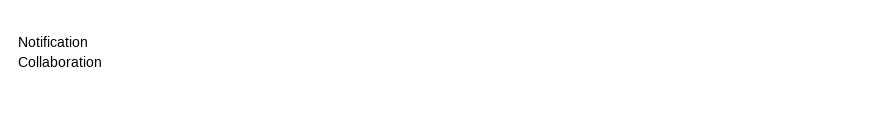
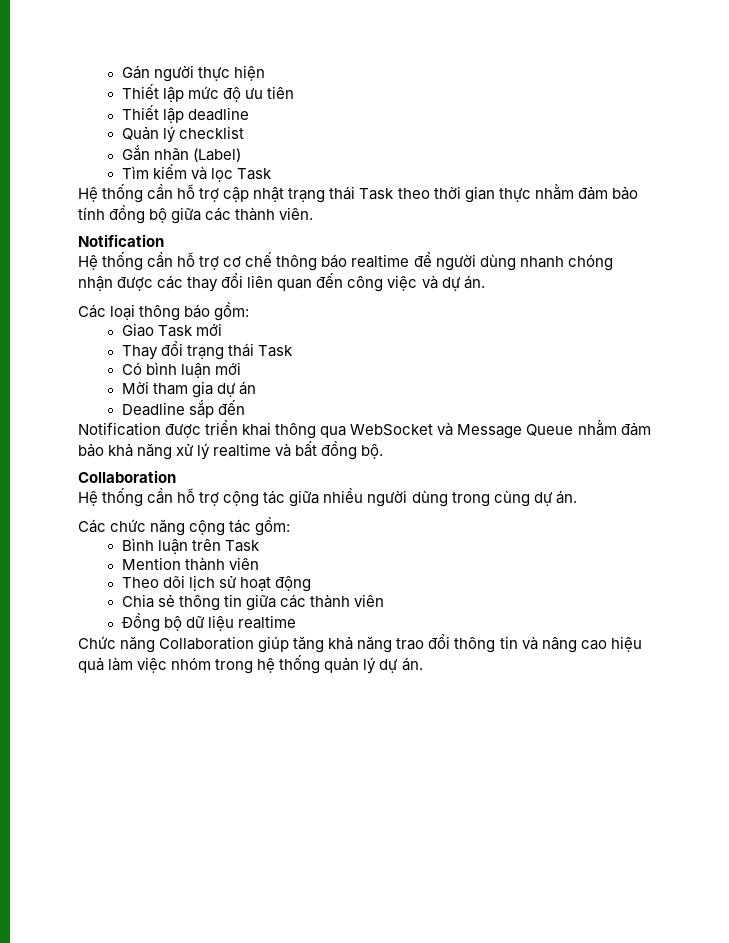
+ Gán người thực hiện
+ Thiết lập mức độ ưu tiên
+ Thiết lập deadline
+ Quản lý checklist
+ Gắn nhãn (Label)
+ Tìm kiếm và lọc Task
+ Hệ thống cần hỗ trợ cập nhật trạng thái Task theo thời gian thực nhằm đảm bảo tính đồng bộ giữa các thành viên.
  Notification
+ Hệ thống cần hỗ trợ cơ chế thông báo realtime để người dùng nhanh chóng nhận được các thay đổi liên quan đến công việc và dự án.
+ Các loại thông báo gồm:
+ Giao Task mới
+ Thay đổi trạng thái Task
+ Có bình luận mới
+ Mời tham gia dự án
+ Deadline sắp đến
+ Notification được triển khai thông qua WebSocket và Message Queue nhằm đảm bảo khả năng xử lý realtime và bất đồng bộ.
  Collaboration
+ Hệ thống cần hỗ trợ cộng tác giữa nhiều người dùng trong cùng dự án.
+ Các chức năng cộng tác gồm:
+ Bình luận trên Task
+ Mention thành viên
+ Theo dõi lịch sử hoạt động
+ Chia sẻ thông tin giữa các thành viên
+ Đồng bộ dữ liệu realtime
+ Chức năng Collaboration giúp tăng khả năng trao đổi thông tin và nâng cao hiệu quả làm việc nhóm trong hệ thống quản lý dự án.

